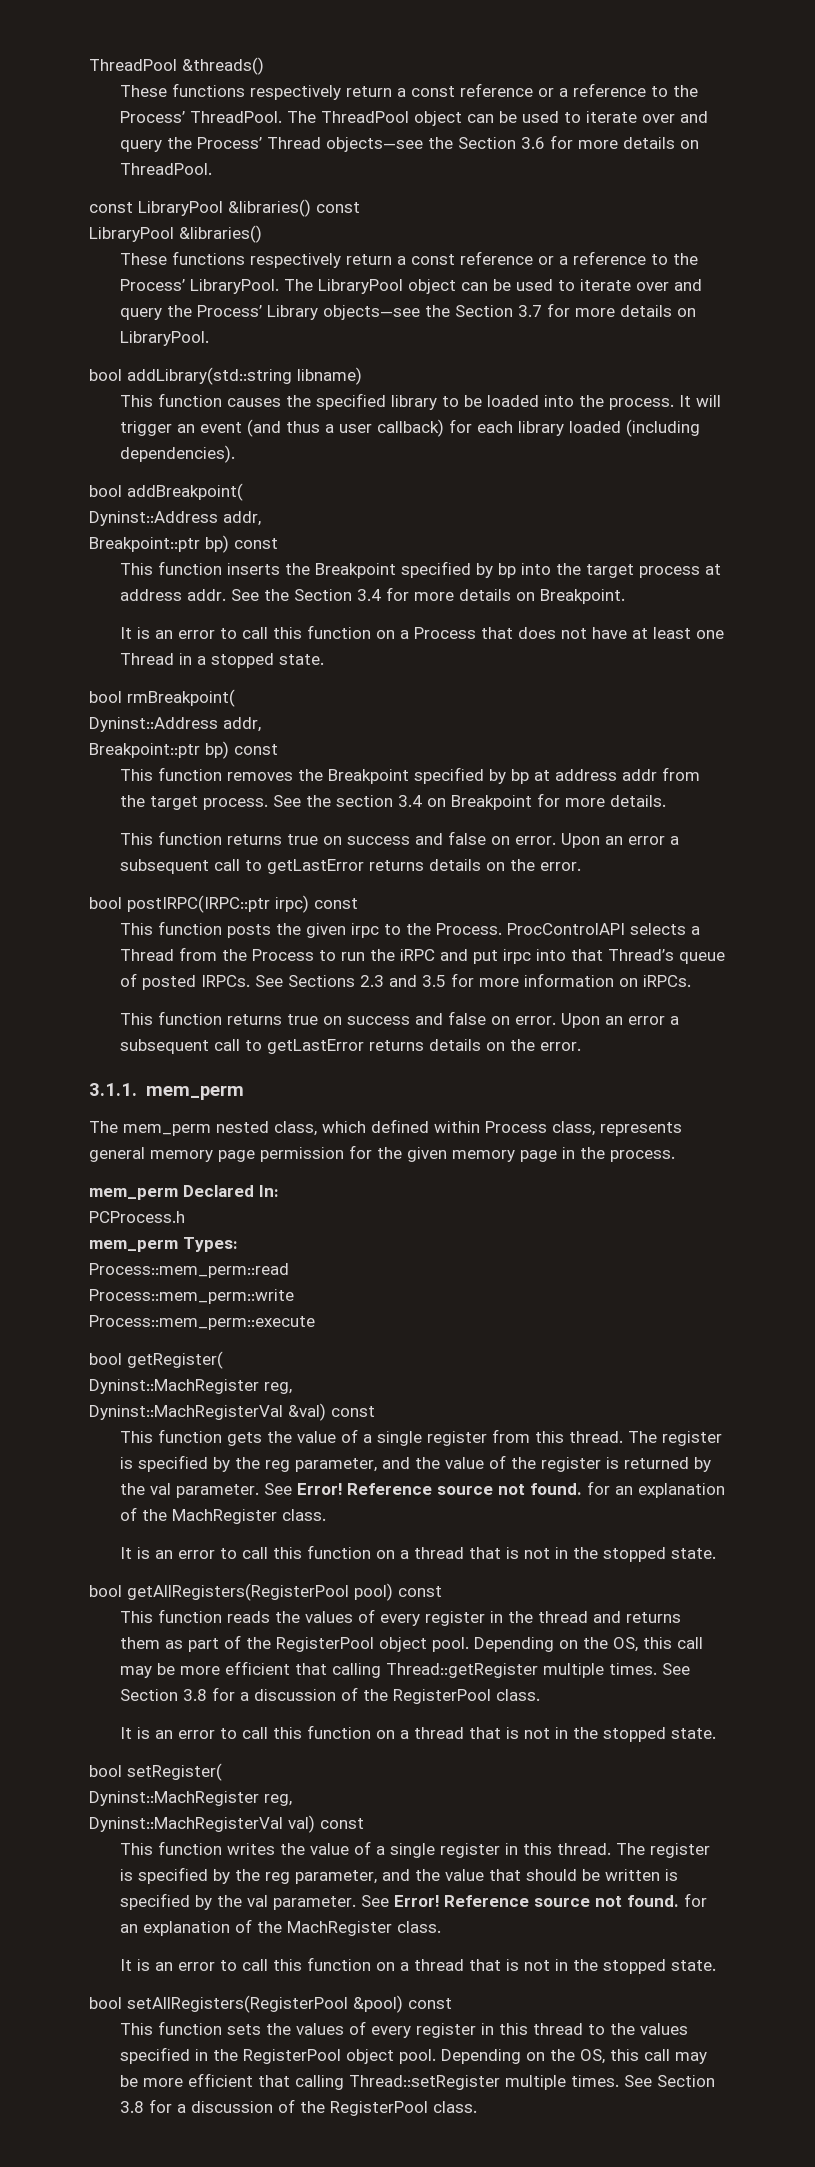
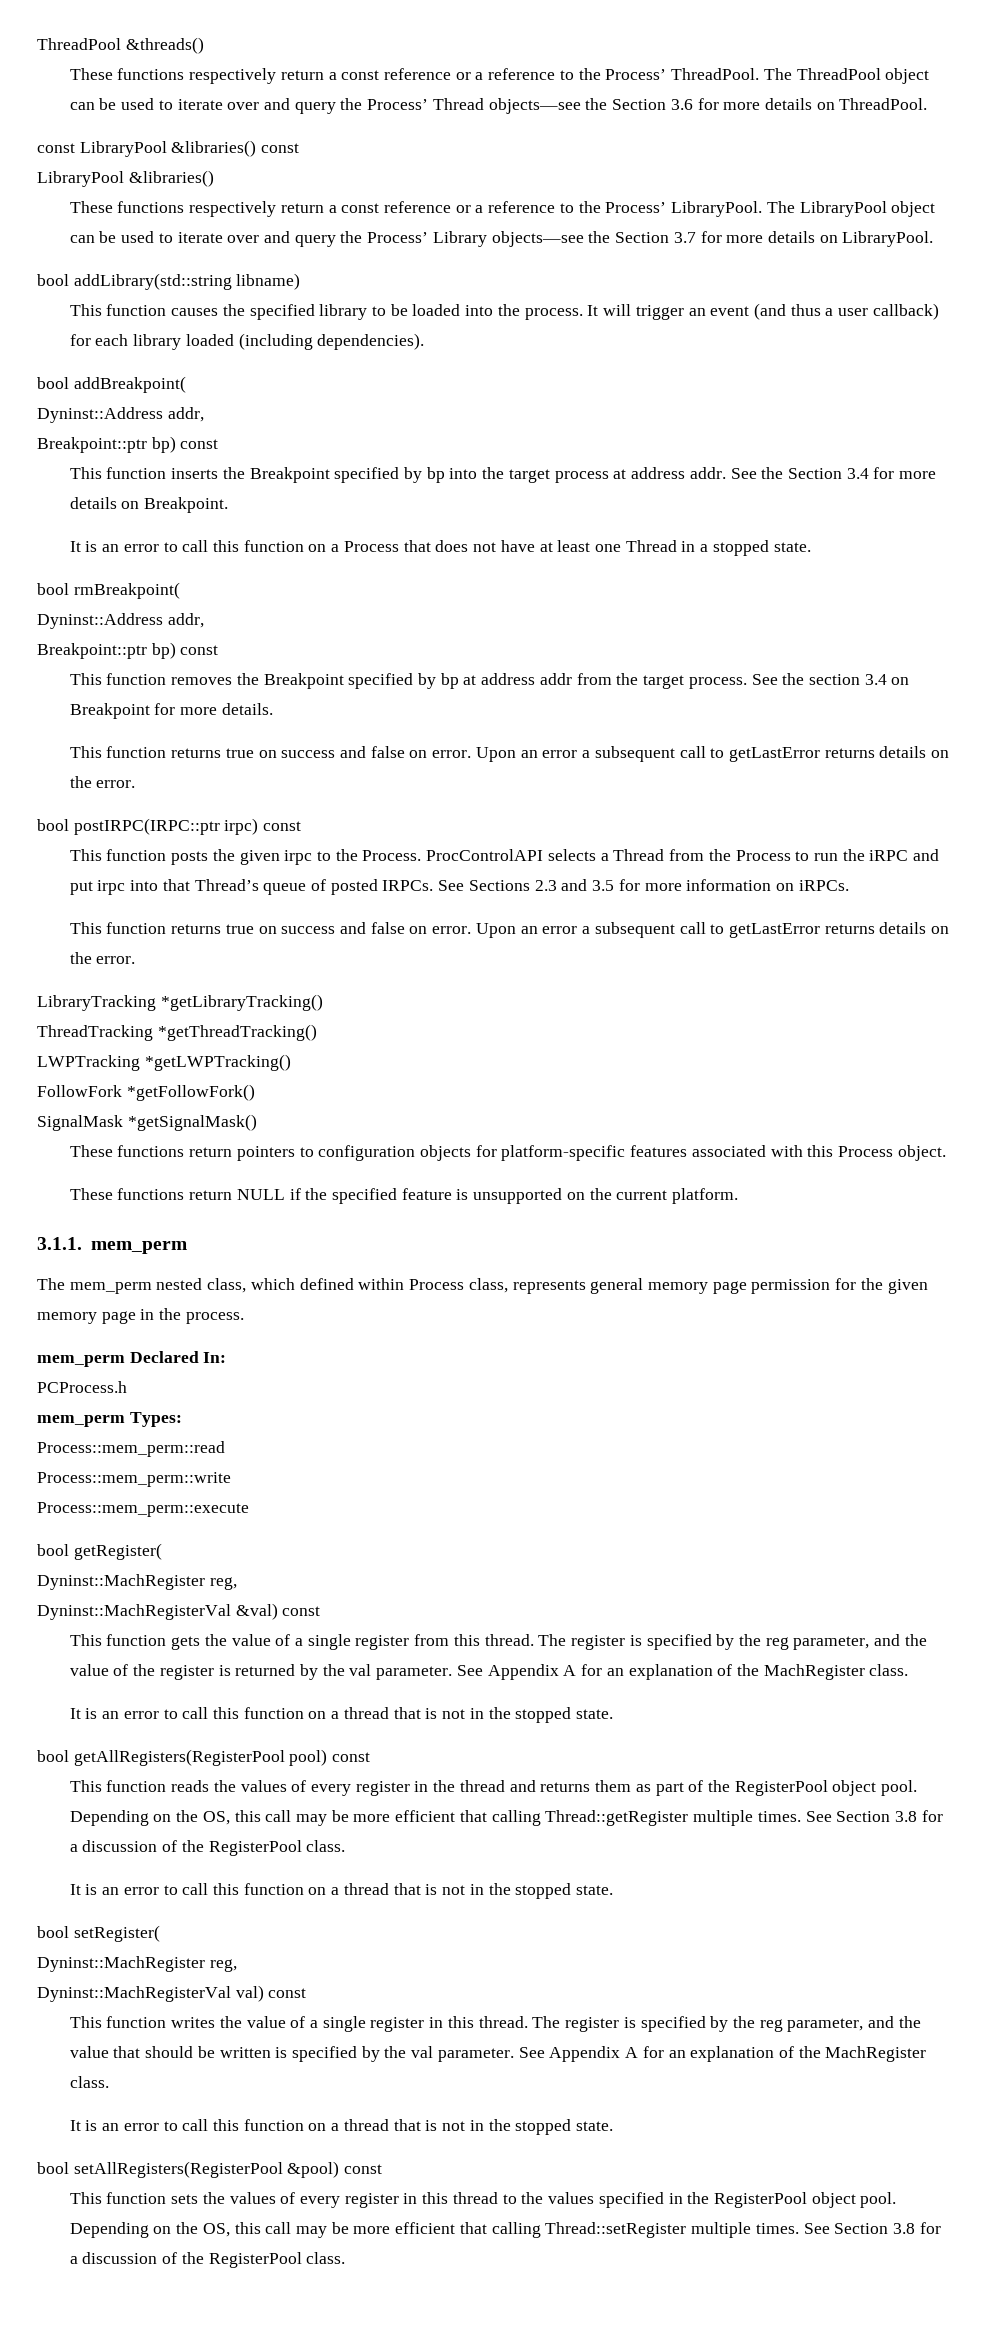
+ LibraryTracking *getLibraryTracking()
+ ThreadTracking *getThreadTracking()
+ LWPTracking *getLWPTracking()
+ FollowFork *getFollowFork()
+ SignalMask *getSignalMask()
+ These functions return pointers to configuration objects for platform-specific features associated with this Process object.
+ These functions return NULL if the specified feature is unsupported on the current platform.
- The register is specified by the reg parameter, and the value of the register is returned by the val parameter. See Error! Reference source not found. for an explanation of the MachRegister class.
+ The register is specified by the reg parameter, and the value of the register is returned by the val parameter. See Appendix A for an explanation of the MachRegister class.
- The register is specified by the reg parameter, and the value that should be written is specified by the val parameter. See Error! Reference source not found. for an explanation of the MachRegister class.
+ The register is specified by the reg parameter, and the value that should be written is specified by the val parameter. See Appendix A for an explanation of the MachRegister class.

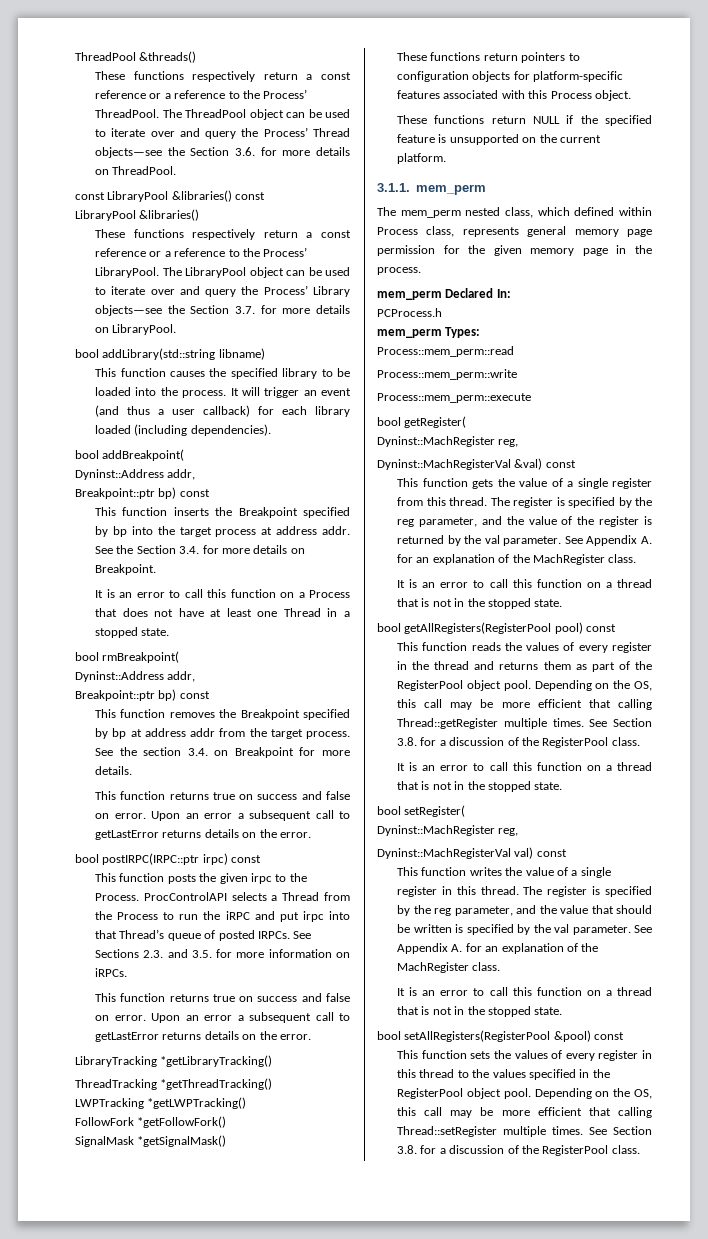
- The ThreadPool object can be used to iterate over and query the Process’ Thread objects—see the Section 3.6 for more details on ThreadPool.
+ The ThreadPool object can be used to iterate over and query the Process’ Thread objects—see the Section 3.6. for more details on ThreadPool.
- The LibraryPool object can be used to iterate over and query the Process’ Library objects—see the Section 3.7 for more details on LibraryPool.
+ The LibraryPool object can be used to iterate over and query the Process’ Library objects—see the Section 3.7. for more details on LibraryPool.
- See the Section 3.4 for more details on Breakpoint.
+ See the Section 3.4. for more details on Breakpoint.
- See the section 3.4 on Breakpoint for more details.
+ See the section 3.4. on Breakpoint for more details.
- See Sections 2.3 and 3.5 for more information on iRPCs.
+ See Sections 2.3. and 3.5. for more information on iRPCs.
- The register is specified by the reg parameter, and the value of the register is returned by the val parameter. See Appendix A for an explanation of the MachRegister class.
+ The register is specified by the reg parameter, and the value of the register is returned by the val parameter. See Appendix A. for an explanation of the MachRegister class.
- Depending on the OS, this call may be more efficient that calling Thread::getRegister multiple times. See Section 3.8 for a discussion of the RegisterPool class.
+ Depending on the OS, this call may be more efficient that calling Thread::getRegister multiple times. See Section 3.8. for a discussion of the RegisterPool class.
- The register is specified by the reg parameter, and the value that should be written is specified by the val parameter. See Appendix A for an explanation of the MachRegister class.
+ The register is specified by the reg parameter, and the value that should be written is specified by the val parameter. See Appendix A. for an explanation of the MachRegister class.
- Depending on the OS, this call may be more efficient that calling Thread::setRegister multiple times. See Section 3.8 for a discussion of the RegisterPool class.
+ Depending on the OS, this call may be more efficient that calling Thread::setRegister multiple times. See Section 3.8. for a discussion of the RegisterPool class.

